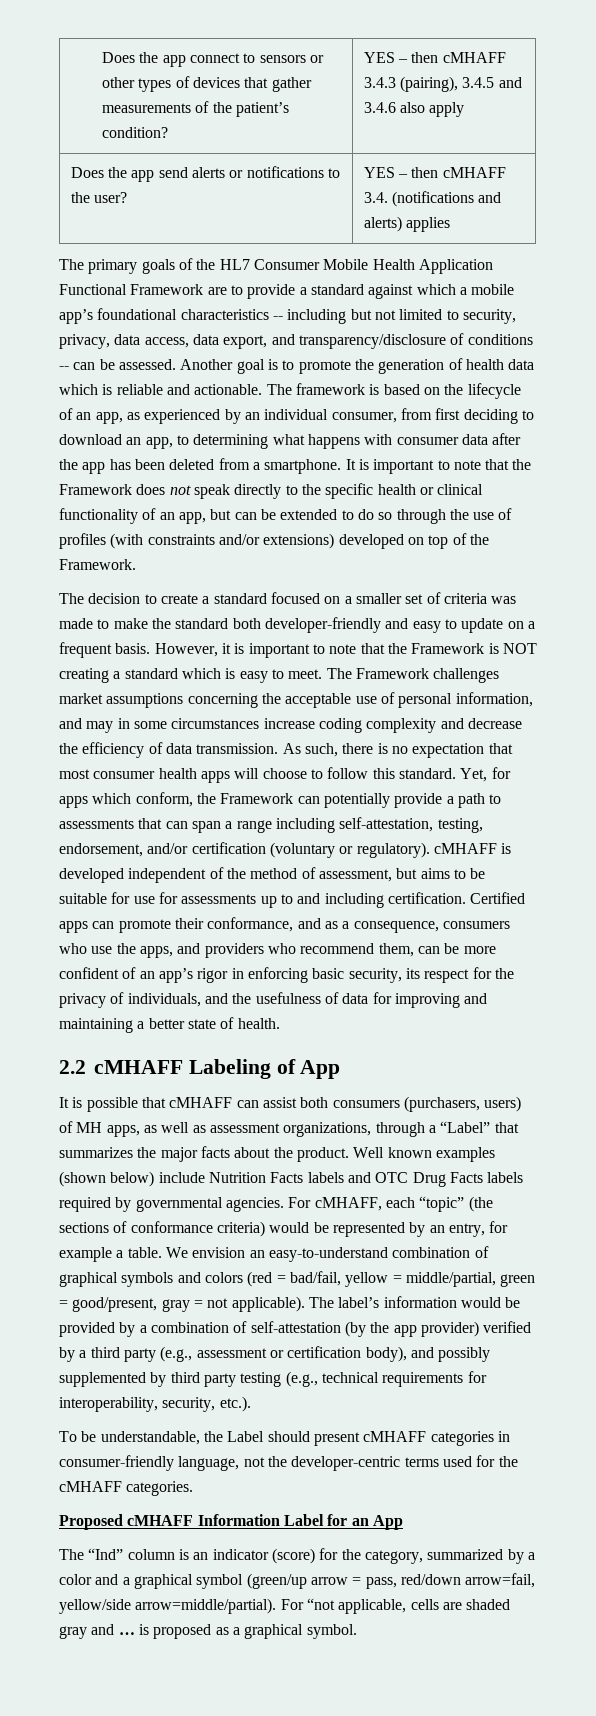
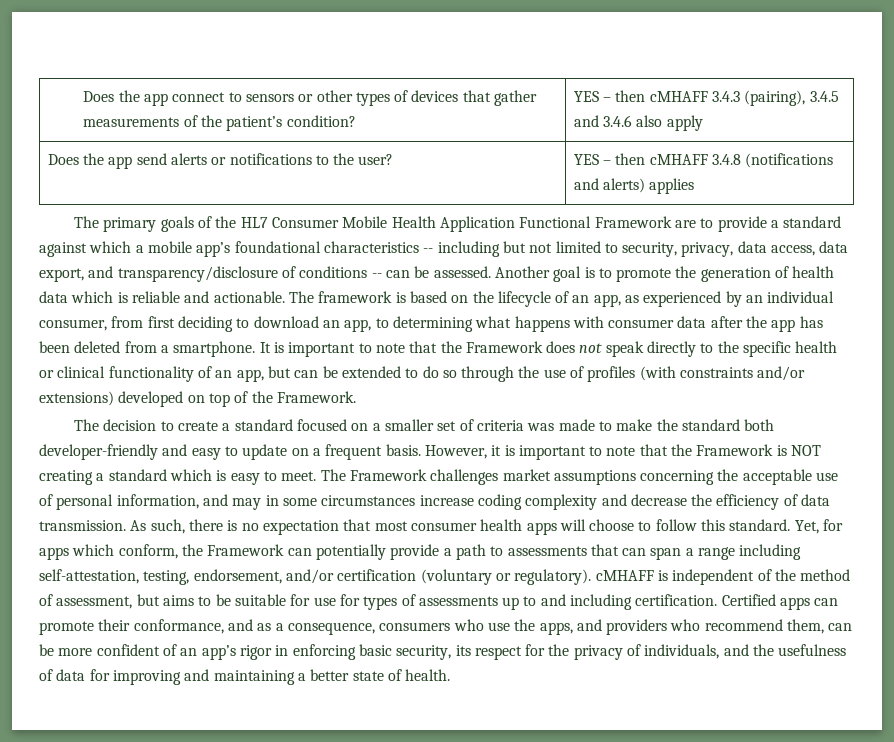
- Does the app send alerts or notifications to the user? | YES – then cMHAFF 3.4. (notifications and alerts) applies
+ Does the app send alerts or notifications to the user? | YES – then cMHAFF 3.4.8 (notifications and alerts) applies
- Yet, for apps which conform, the Framework can potentially provide a path to assessments that can span a range including self-attestation, testing, endorsement, and/or certification (voluntary or regulatory). cMHAFF is developed independent of the method of assessment, but aims to be suitable for use for assessments up to and including certification.
+ Yet, for apps which conform, the Framework can potentially provide a path to assessments that can span a range including self-attestation, testing, endorsement, and/or certification (voluntary or regulatory). cMHAFF is independent of the method of assessment, but aims to be suitable for use for types of assessments up to and including certification.
- 2.2 cMHAFF Labeling of App
- It is possible that cMHAFF can assist both consumers (purchasers, users) of MH apps, as well as assessment organizations, through a “Label” that summarizes the major facts about the product. Well known examples (shown below) include Nutrition Facts labels and OTC Drug Facts labels required by governmental agencies. For cMHAFF, each “topic” (the sections of conformance criteria) would be represented by an entry, for example a table. We envision an easy-to-understand combination of graphical symbols and colors (red = bad/fail, yellow = middle/partial, green = good/present, gray = not applicable). The label’s information would be provided by a combination of self-attestation (by the app provider) verified by a third party (e.g., assessment or certification body), and possibly supplemented by third party testing (e.g., technical requirements for interoperability, security, etc.).
- To be understandable, the Label should present cMHAFF categories in consumer-friendly language, not the developer-centric terms used for the cMHAFF categories.
- Proposed cMHAFF Information Label for an App
- The “Ind” column is an indicator (score) for the category, summarized by a color and a graphical symbol (green/up arrow = pass, red/down arrow=fail, yellow/side arrow=middle/partial). For “not applicable, cells are shaded gray and … is proposed as a graphical symbol.

